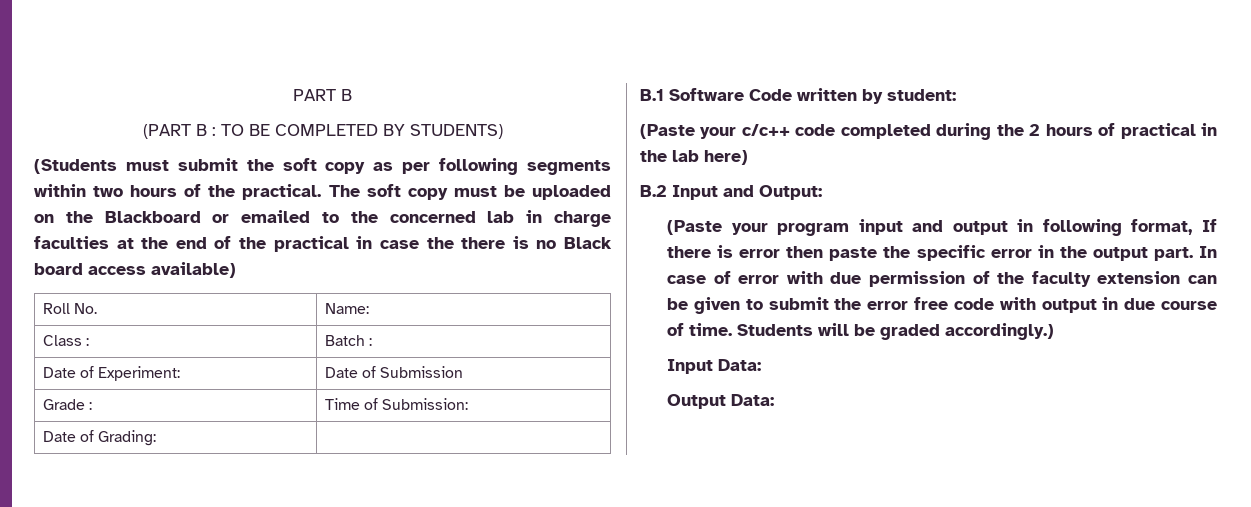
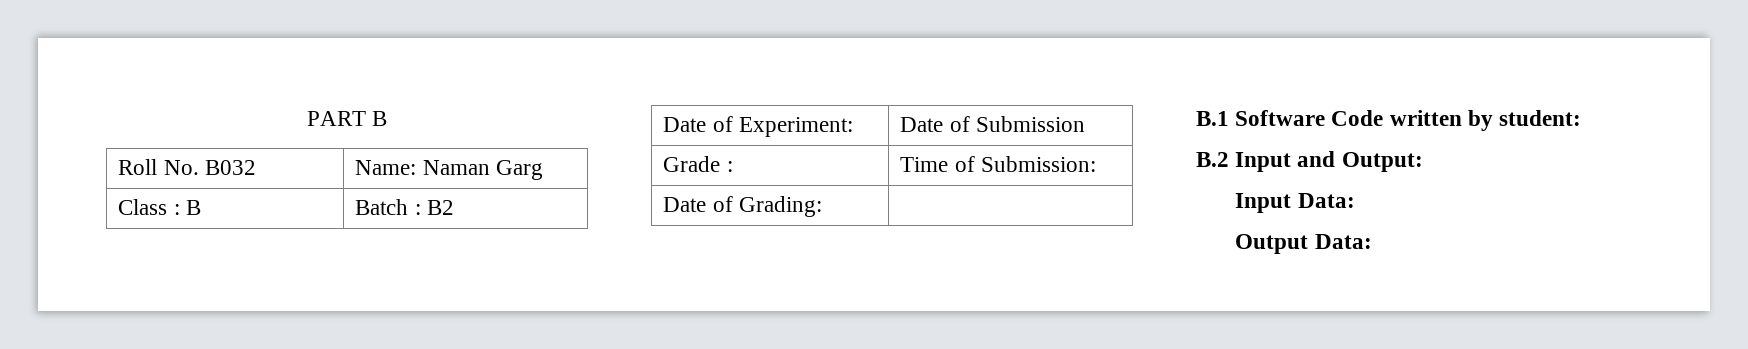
- (PART B : TO BE COMPLETED BY STUDENTS)
- (Students must submit the soft copy as per following segments within two hours of the practical. The soft copy must be uploaded on the Blackboard or emailed to the concerned lab in charge faculties at the end of the practical in case the there is no Black board access available)
- Roll No. | Name:
+ Roll No. B032 | Name: Naman Garg
- Class : | Batch :
+ Class : B | Batch : B2
- (Paste your c/c++ code completed during the 2 hours of practical in the lab here)
  B.2 Input and Output:
- (Paste your program input and output in following format, If there is error then paste the specific error in the output part. In case of error with due permission of the faculty extension can be given to submit the error free code with output in due course of time. Students will be graded accordingly.)

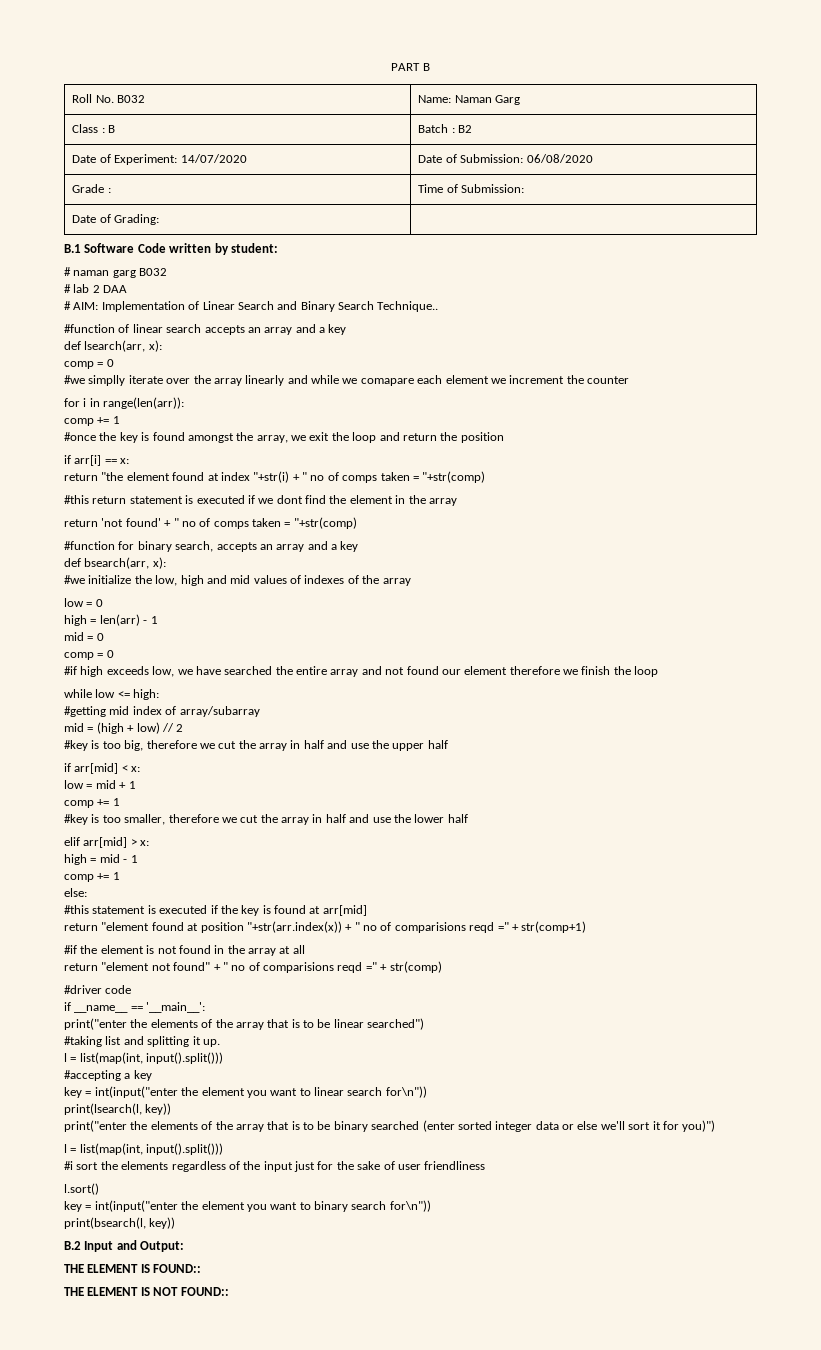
- Date of Experiment: | Date of Submission
+ Date of Experiment: 14/07/2020 | Date of Submission: 06/08/2020
+ # naman garg B032
+ # lab 2 DAA
+ # AIM: Implementation of Linear Search and Binary Search Technique..
+ #function of linear search accepts an array and a key
+ def lsearch(arr, x):
+ comp = 0
+ #we simplly iterate over the array linearly and while we comapare each element we increment the counter
+ for i in range(len(arr)):
+ comp += 1
+ #once the key is found amongst the array, we exit the loop and return the position
+ if arr[i] == x:
+ return "the element found at index "+str(i) + " no of comps taken = "+str(comp)
+ #this return statement is executed if we dont find the element in the array
+ return 'not found' + " no of comps taken = "+str(comp)
+ #function for binary search, accepts an array and a key
+ def bsearch(arr, x):
+ #we initialize the low, high and mid values of indexes of the array
+ low = 0
+ high = len(arr) - 1
+ mid = 0
+ comp = 0
+ #if high exceeds low, we have searched the entire array and not found our element therefore we finish the loop
+ while low <= high:
+ #getting mid index of array/subarray
+ mid = (high + low) // 2
+ #key is too big, therefore we cut the array in half and use the upper half
+ if arr[mid] < x:
+ low = mid + 1
+ comp += 1
+ #key is too smaller, therefore we cut the array in half and use the lower half
+ elif arr[mid] > x:
+ high = mid - 1
+ comp += 1
+ else:
+ #this statement is executed if the key is found at arr[mid]
+ return "element found at position "+str(arr.index(x)) + " no of comparisions reqd =" + str(comp+1)
+ #if the element is not found in the array at all
+ return "element not found" + " no of comparisions reqd =" + str(comp)
+ #driver code
+ if __name__ == '__main__':
+ print("enter the elements of the array that is to be linear searched")
+ #taking list and splitting it up.
+ l = list(map(int, input().split()))
+ #accepting a key
+ key = int(input("enter the element you want to linear search for\n"))
+ print(lsearch(l, key))
+ print("enter the elements of the array that is to be binary searched (enter sorted integer data or else we'll sort it for you)")
+ l = list(map(int, input().split()))
+ #i sort the elements regardless of the input just for the sake of user friendliness
+ l.sort()
+ key = int(input("enter the element you want to binary search for\n"))
+ print(bsearch(l, key))
  B.2 Input and Output:
- Input Data:
- Output Data:
+ THE ELEMENT IS FOUND::
+ THE ELEMENT IS NOT FOUND::

